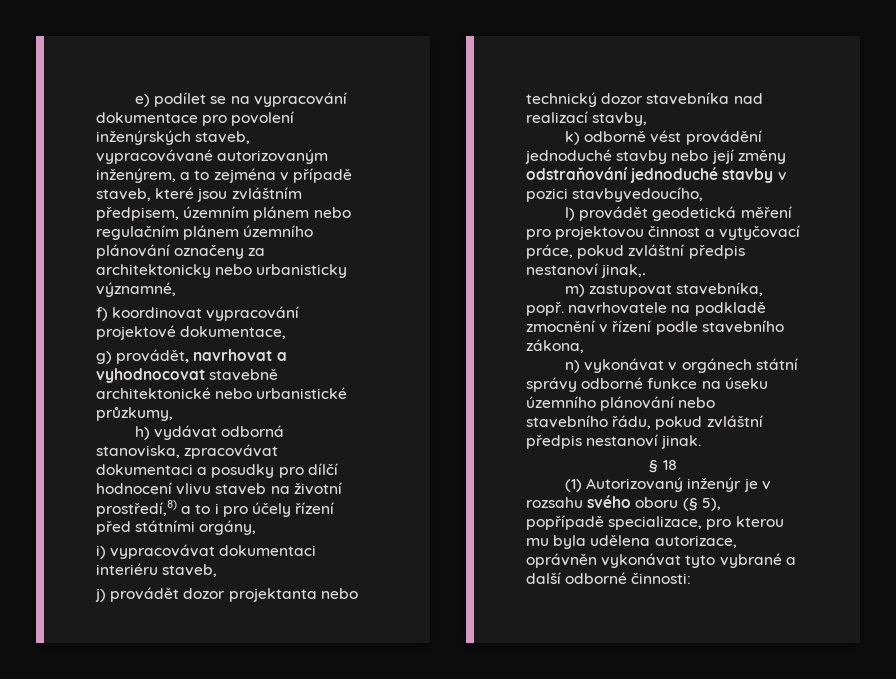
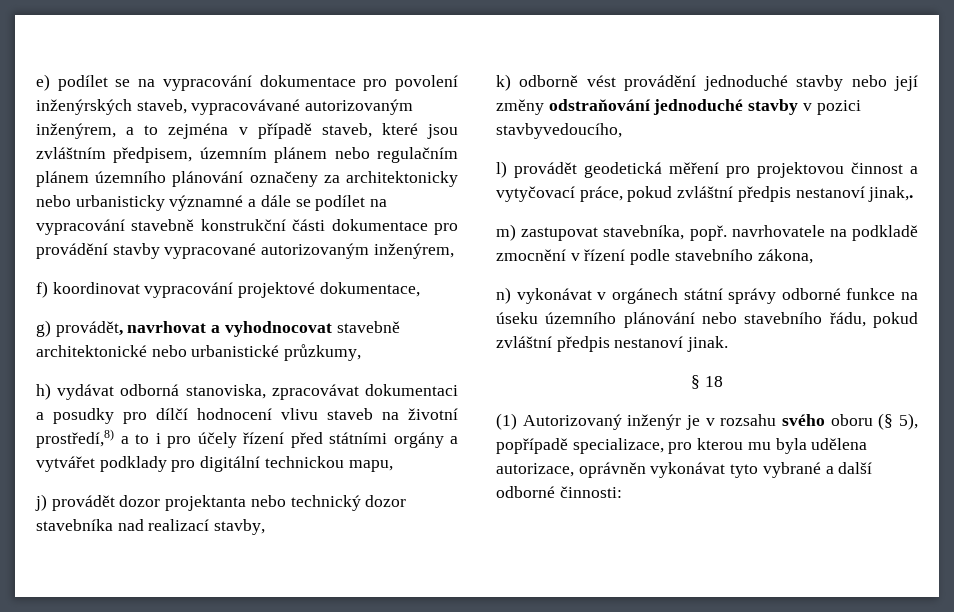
- e) podílet se na vypracování dokumentace pro povolení inženýrských staveb, vypracovávané autorizovaným inženýrem, a to zejména v případě staveb, které jsou zvláštním předpisem, územním plánem nebo regulačním plánem územního plánování označeny za architektonicky nebo urbanisticky významné,
+ e) podílet se na vypracování dokumentace pro povolení inženýrských staveb, vypracovávané autorizovaným inženýrem, a to zejména v případě staveb, které jsou zvláštním předpisem, územním plánem nebo regulačním plánem územního plánování označeny za architektonicky nebo urbanisticky významné a dále se podílet na vypracování stavebně konstrukční části dokumentace pro provádění stavby vypracované autorizovaným inženýrem,
- h) vydávat odborná stanoviska, zpracovávat dokumentaci a posudky pro dílčí hodnocení vlivu staveb na životní prostředí,8) a to i pro účely řízení před státními orgány,
- i) vypracovávat dokumentaci interiéru staveb,
+ h) vydávat odborná stanoviska, zpracovávat dokumentaci a posudky pro dílčí hodnocení vlivu staveb na životní prostředí,8) a to i pro účely řízení před státními orgány a vytvářet podklady pro digitální technickou mapu,

